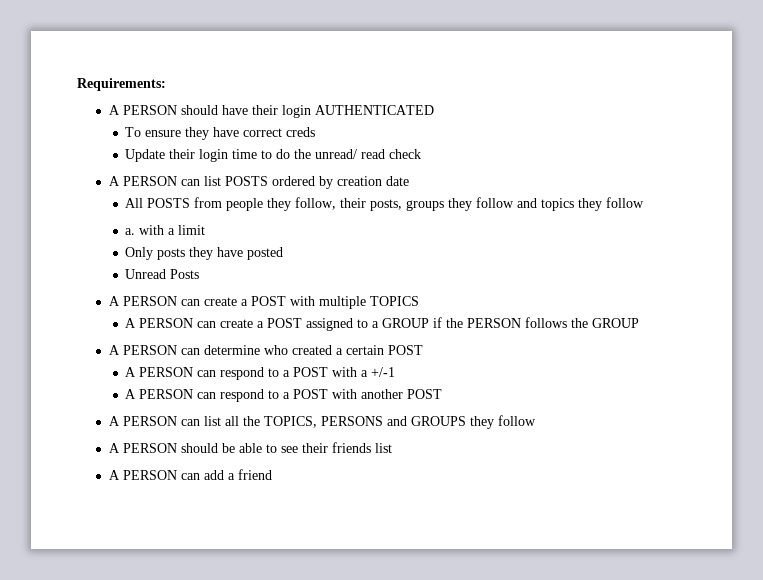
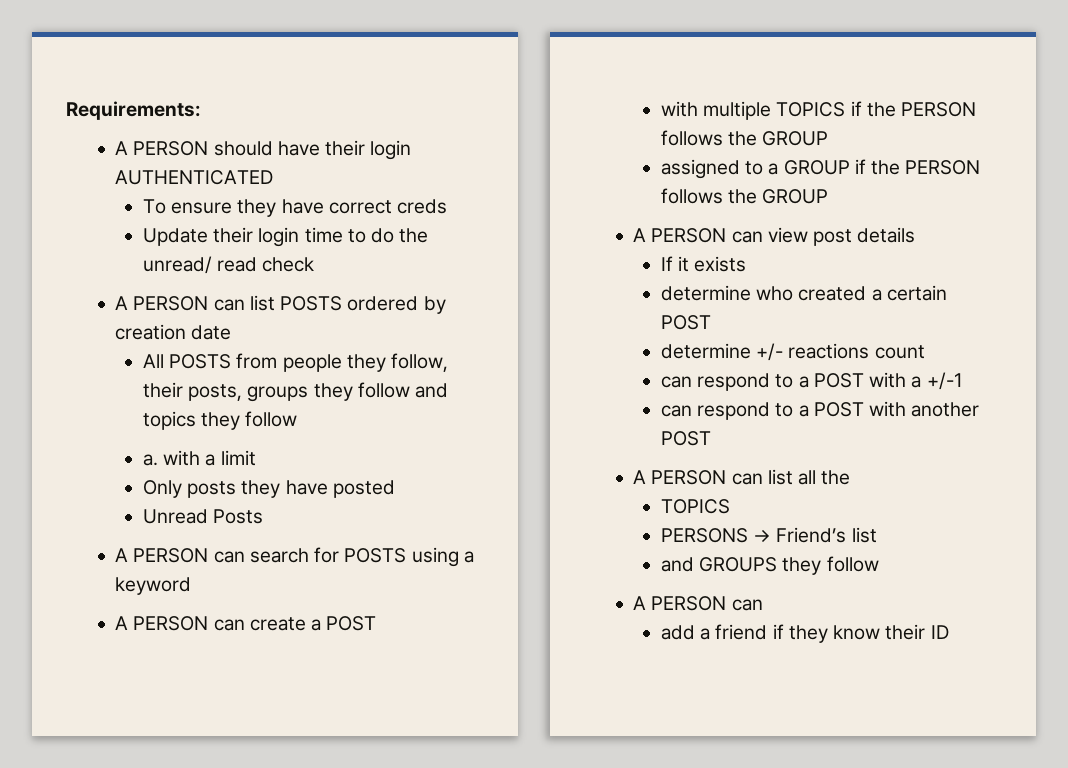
- A PERSON can create a POST with multiple TOPICS
- A PERSON can create a POST assigned to a GROUP if the PERSON follows the GROUP
+ A PERSON can search for POSTS using a keyword
+ A PERSON can create a POST
+ with multiple TOPICS if the PERSON follows the GROUP
+ assigned to a GROUP if the PERSON follows the GROUP
- A PERSON can determine who created a certain POST
+ A PERSON can view post details
+ If it exists
+ determine who created a certain POST
- A PERSON can respond to a POST with a +/-1
+ determine +/- reactions count
+ can respond to a POST with a +/-1
- A PERSON can respond to a POST with another POST
+ can respond to a POST with another POST
- A PERSON can list all the TOPICS, PERSONS and GROUPS they follow
- A PERSON should be able to see their friends list
- A PERSON can add a friend
+ A PERSON can list all the
+ TOPICS
+ PERSONS → Friend’s list
+ and GROUPS they follow
+ A PERSON can
+ add a friend if they know their ID

